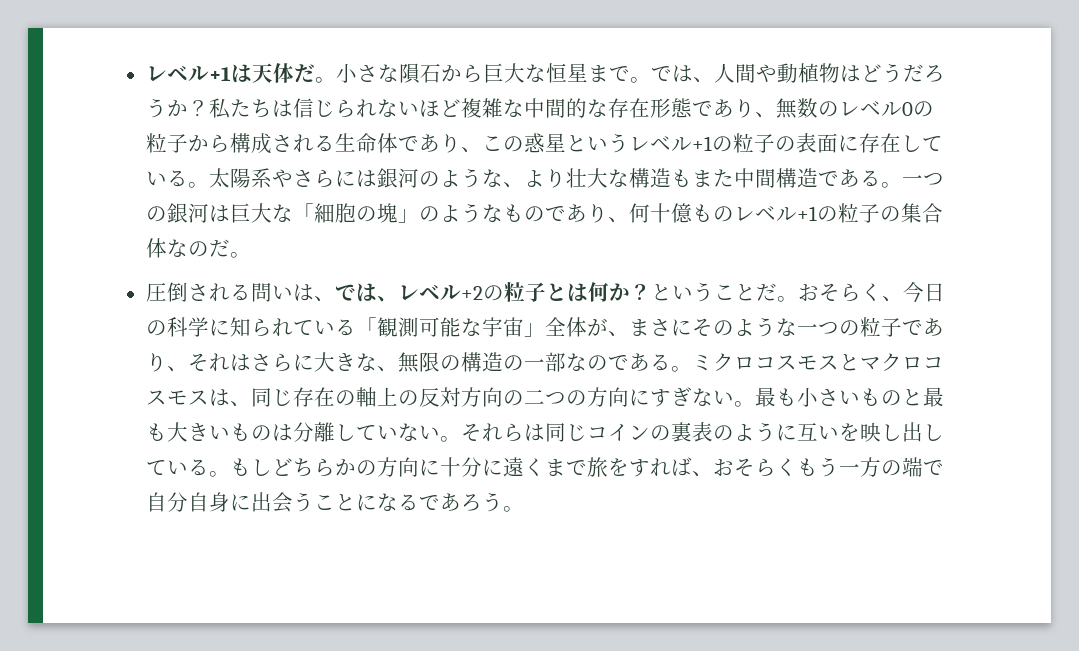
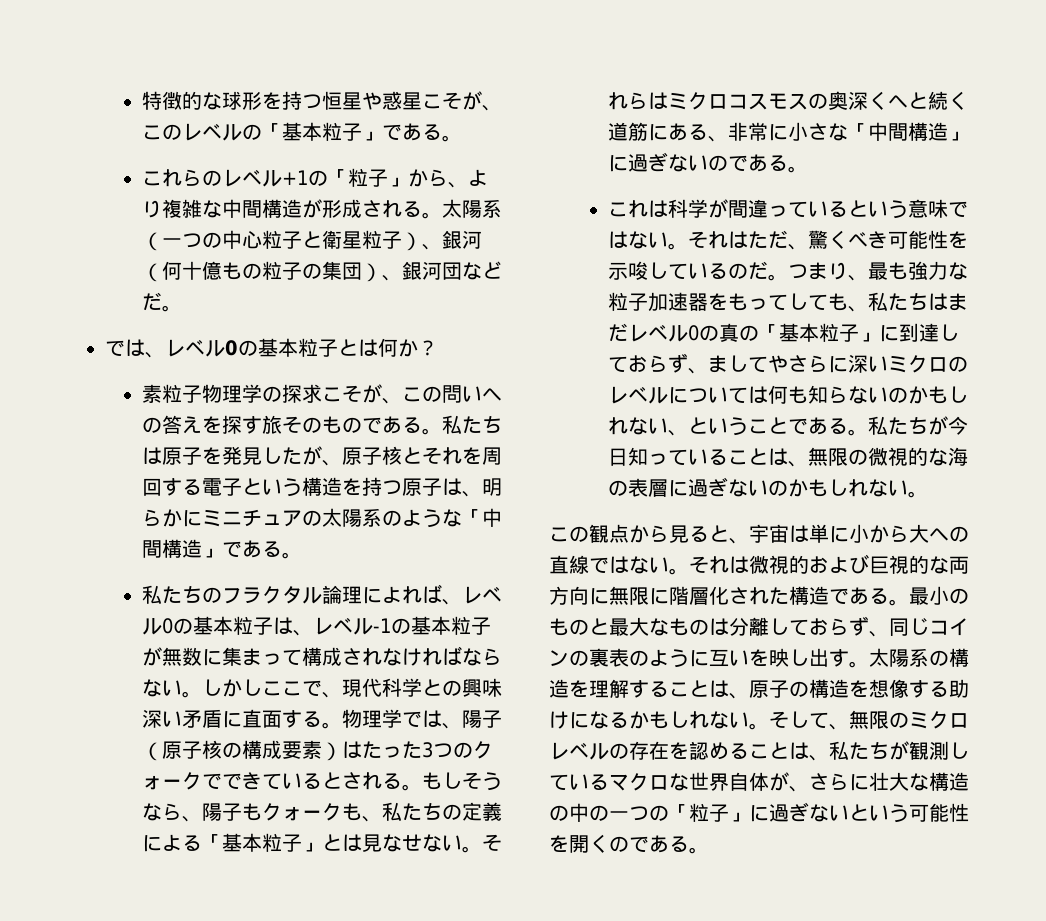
- レベル+1は天体だ。小さな隕石から巨大な恒星まで。では、人間や動植物はどうだろうか？私たちは信じられないほど複雑な中間的な存在形態であり、無数のレベル0の粒子から構成される生命体であり、この惑星というレベル+1の粒子の表面に存在している。太陽系やさらには銀河のような、より壮大な構造もまた中間構造である。一つの銀河は巨大な「細胞の塊」のようなものであり、何十億ものレベル+1の粒子の集合体なのだ。
- 圧倒される問いは、では、レベル+2の粒子とは何か？ということだ。おそらく、今日の科学に知られている「観測可能な宇宙」全体が、まさにそのような一つの粒子であり、それはさらに大きな、無限の構造の一部なのである。ミクロコスモスとマクロコスモスは、同じ存在の軸上の反対方向の二つの方向にすぎない。最も小さいものと最も大きいものは分離していない。それらは同じコインの裏表のように互いを映し出している。もしどちらかの方向に十分に遠くまで旅をすれば、おそらくもう一方の端で自分自身に出会うことになるであろう。
+ 特徴的な球形を持つ恒星や惑星こそが、このレベルの「基本粒子」である。
+ これらのレベル+1の「粒子」から、より複雑な中間構造が形成される。太陽系（一つの中心粒子と衛星粒子）、銀河（何十億もの粒子の集団）、銀河団などだ。
+ では、レベル0の基本粒子とは何か？
+ 素粒子物理学の探求こそが、この問いへの答えを探す旅そのものである。私たちは原子を発見したが、原子核とそれを周回する電子という構造を持つ原子は、明らかにミニチュアの太陽系のような「中間構造」である。
+ 私たちのフラクタル論理によれば、レベル0の基本粒子は、レベル-1の基本粒子が無数に集まって構成されなければならない。しかしここで、現代科学との興味深い矛盾に直面する。物理学では、陽子（原子核の構成要素）はたった3つのクォークでできているとされる。もしそうなら、陽子もクォークも、私たちの定義による「基本粒子」とは見なせない。それらはミクロコスモスの奥深くへと続く道筋にある、非常に小さな「中間構造」に過ぎないのである。
+ これは科学が間違っているという意味ではない。それはただ、驚くべき可能性を示唆しているのだ。つまり、最も強力な粒子加速器をもってしても、私たちはまだレベル0の真の「基本粒子」に到達しておらず、ましてやさらに深いミクロのレベルについては何も知らないのかもしれない、ということである。私たちが今日知っていることは、無限の微視的な海の表層に過ぎないのかもしれない。
+ この観点から見ると、宇宙は単に小から大への直線ではない。それは微視的および巨視的な両方向に無限に階層化された構造である。最小のものと最大なものは分離しておらず、同じコインの裏表のように互いを映し出す。太陽系の構造を理解することは、原子の構造を想像する助けになるかもしれない。そして、無限のミクロレベルの存在を認めることは、私たちが観測しているマクロな世界自体が、さらに壮大な構造の中の一つの「粒子」に過ぎないという可能性を開くのである。

